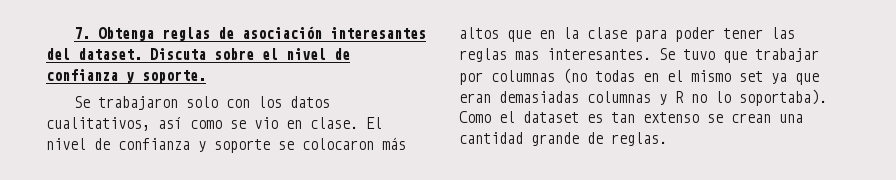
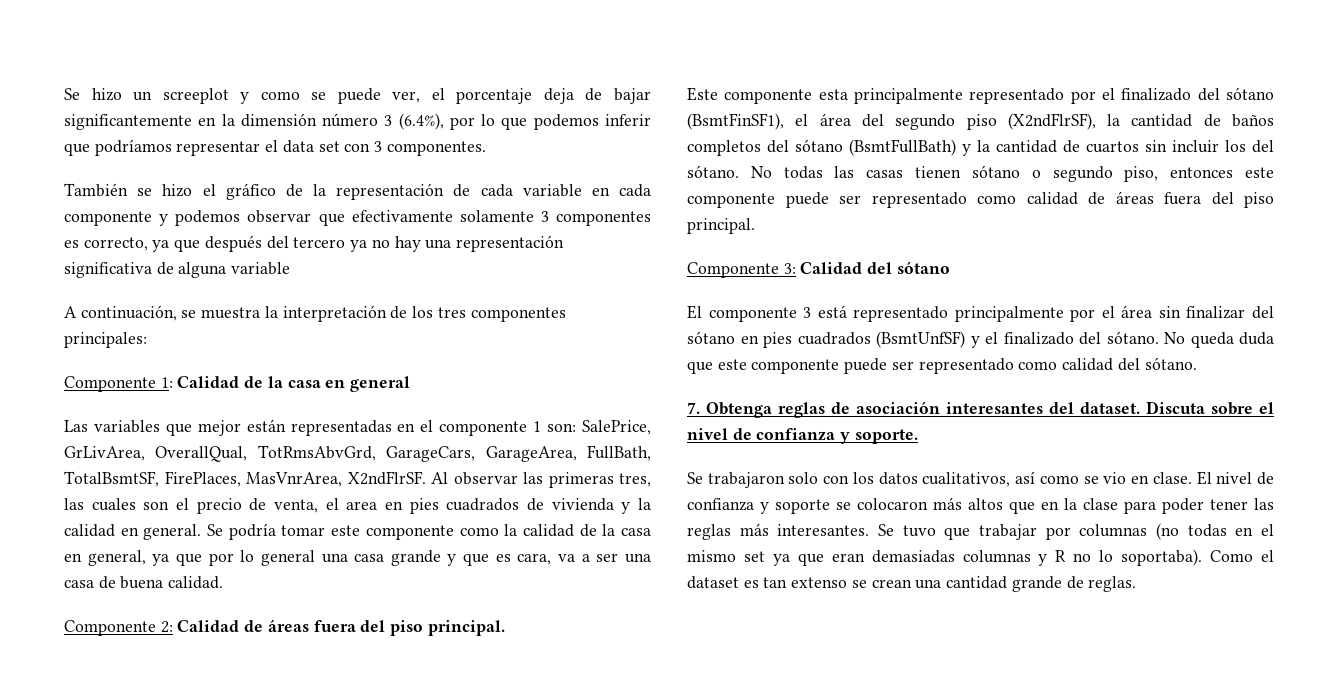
+ Se hizo un screeplot y como se puede ver, el porcentaje deja de bajar significantemente en la dimensión número 3 (6.4%), por lo que podemos inferir que podríamos representar el data set con 3 componentes.
+ También se hizo el gráfico de la representación de cada variable en cada componente y podemos observar que efectivamente solamente 3 componentes es correcto, ya que después del tercero ya no hay una representación significativa de alguna variable
+ A continuación, se muestra la interpretación de los tres componentes principales:
+ Componente 1: Calidad de la casa en general
+ Las variables que mejor están representadas en el componente 1 son: SalePrice, GrLivArea, OverallQual, TotRmsAbvGrd, GarageCars, GarageArea, FullBath, TotalBsmtSF, FirePlaces, MasVnrArea, X2ndFlrSF. Al observar las primeras tres, las cuales son el precio de venta, el area en pies cuadrados de vivienda y la calidad en general. Se podría tomar este componente como la calidad de la casa en general, ya que por lo general una casa grande y que es cara, va a ser una casa de buena calidad.
+ Componente 2: Calidad de áreas fuera del piso principal.
+ Este componente esta principalmente representado por el finalizado del sótano (BsmtFinSF1), el área del segundo piso (X2ndFlrSF), la cantidad de baños completos del sótano (BsmtFullBath) y la cantidad de cuartos sin incluir los del sótano. No todas las casas tienen sótano o segundo piso, entonces este componente puede ser representado como calidad de áreas fuera del piso principal.
+ Componente 3: Calidad del sótano
+ El componente 3 está representado principalmente por el área sin finalizar del sótano en pies cuadrados (BsmtUnfSF) y el finalizado del sótano. No queda duda que este componente puede ser representado como calidad del sótano.
- El nivel de confianza y soporte se colocaron más altos que en la clase para poder tener las reglas mas interesantes.
+ El nivel de confianza y soporte se colocaron más altos que en la clase para poder tener las reglas más interesantes.

